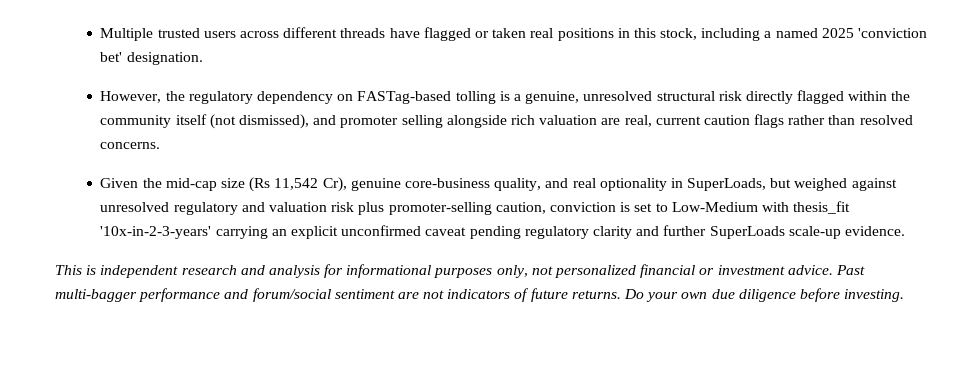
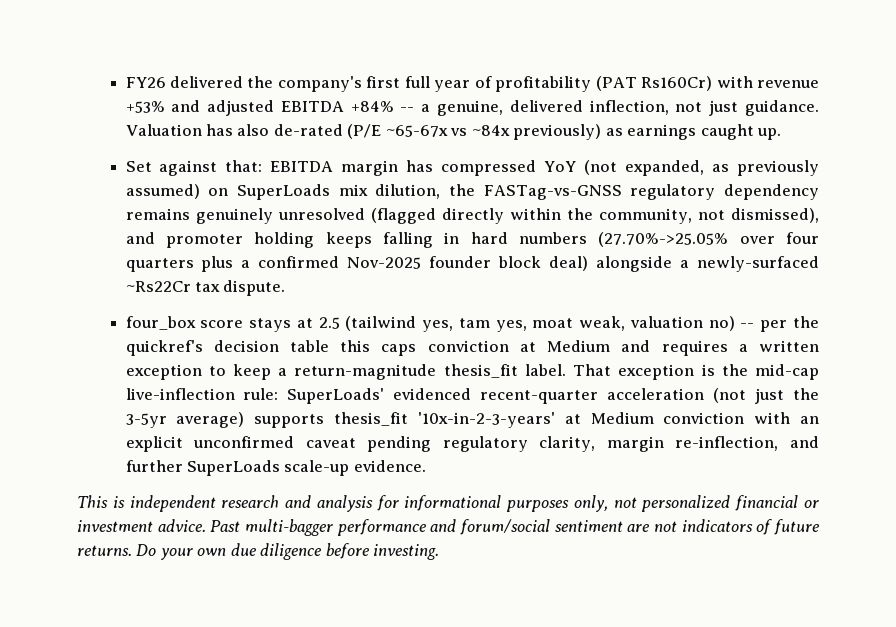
- Multiple trusted users across different threads have flagged or taken real positions in this stock, including a named 2025 'conviction bet' designation.
- However, the regulatory dependency on FASTag-based tolling is a genuine, unresolved structural risk directly flagged within the community itself (not dismissed), and promoter selling alongside rich valuation are real, current caution flags rather than resolved concerns.
- Given the mid-cap size (Rs 11,542 Cr), genuine core-business quality, and real optionality in SuperLoads, but weighed against unresolved regulatory and valuation risk plus promoter-selling caution, conviction is set to Low-Medium with thesis_fit '10x-in-2-3-years' carrying an explicit unconfirmed caveat pending regulatory clarity and further SuperLoads scale-up evidence.
+ FY26 delivered the company's first full year of profitability (PAT Rs160Cr) with revenue +53% and adjusted EBITDA +84% -- a genuine, delivered inflection, not just guidance. Valuation has also de-rated (P/E ~65-67x vs ~84x previously) as earnings caught up.
+ Set against that: EBITDA margin has compressed YoY (not expanded, as previously assumed) on SuperLoads mix dilution, the FASTag-vs-GNSS regulatory dependency remains genuinely unresolved (flagged directly within the community, not dismissed), and promoter holding keeps falling in hard numbers (27.70%->25.05% over four quarters plus a confirmed Nov-2025 founder block deal) alongside a newly-surfaced ~Rs22Cr tax dispute.
+ four_box score stays at 2.5 (tailwind yes, tam yes, moat weak, valuation no) -- per the quickref's decision table this caps conviction at Medium and requires a written exception to keep a return-magnitude thesis_fit label. That exception is the mid-cap live-inflection rule: SuperLoads' evidenced recent-quarter acceleration (not just the 3-5yr average) supports thesis_fit '10x-in-2-3-years' at Medium conviction with an explicit unconfirmed caveat pending regulatory clarity, margin re-inflection, and further SuperLoads scale-up evidence.

